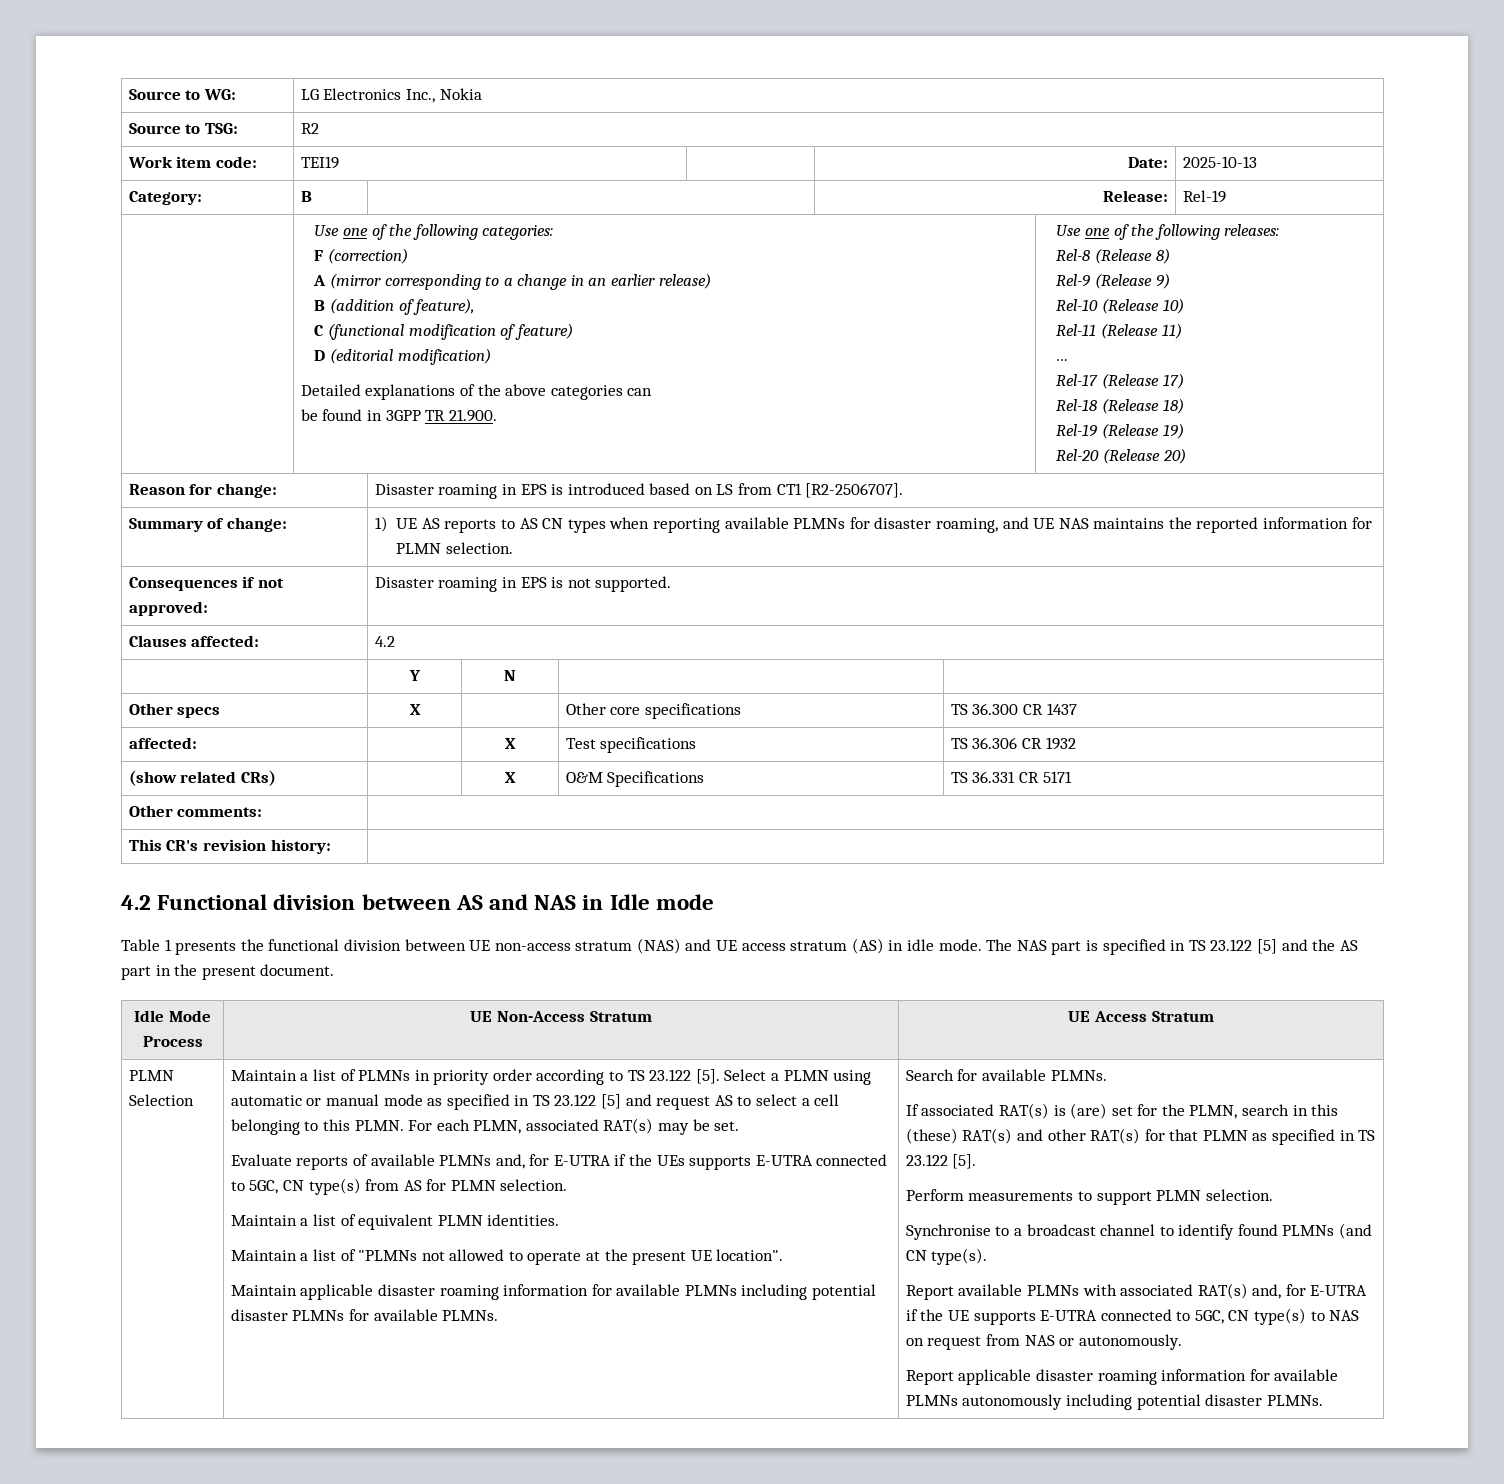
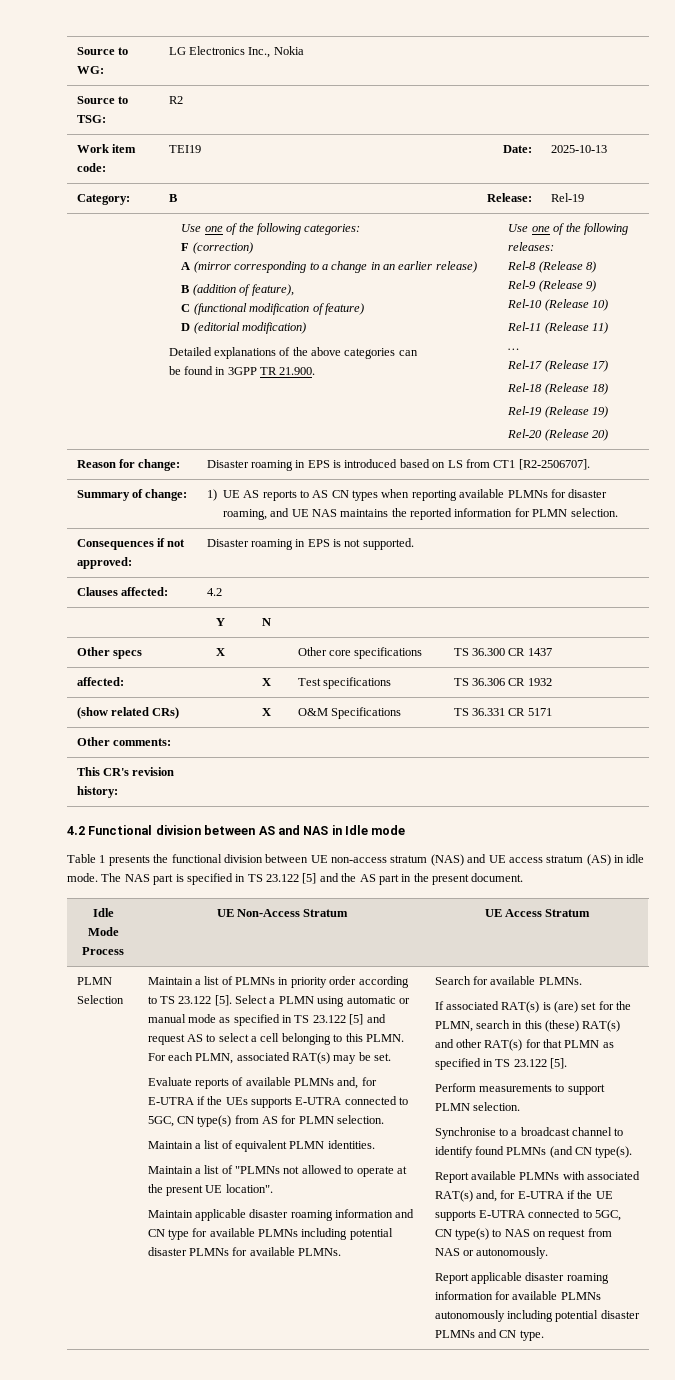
- Maintain applicable disaster roaming information for available PLMNs including potential disaster PLMNs for available PLMNs.
+ Maintain applicable disaster roaming information and CN type for available PLMNs including potential disaster PLMNs for available PLMNs.
- Report applicable disaster roaming information for available PLMNs autonomously including potential disaster PLMNs.
+ Report applicable disaster roaming information for available PLMNs autonomously including potential disaster PLMNs and CN type.

